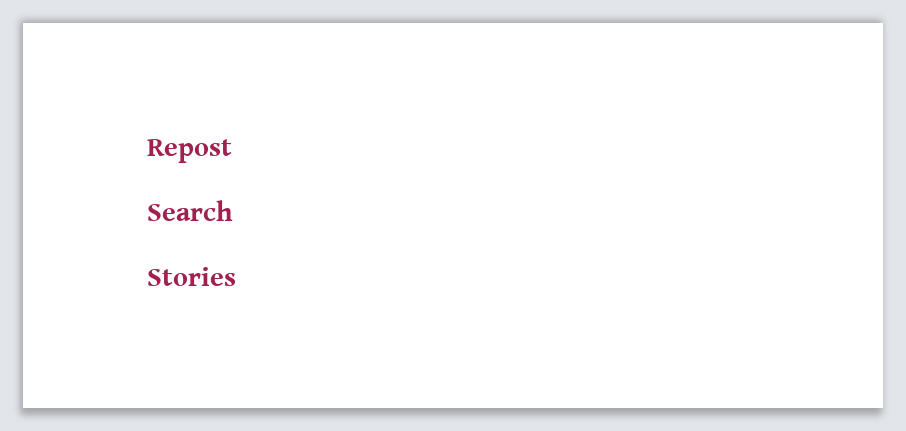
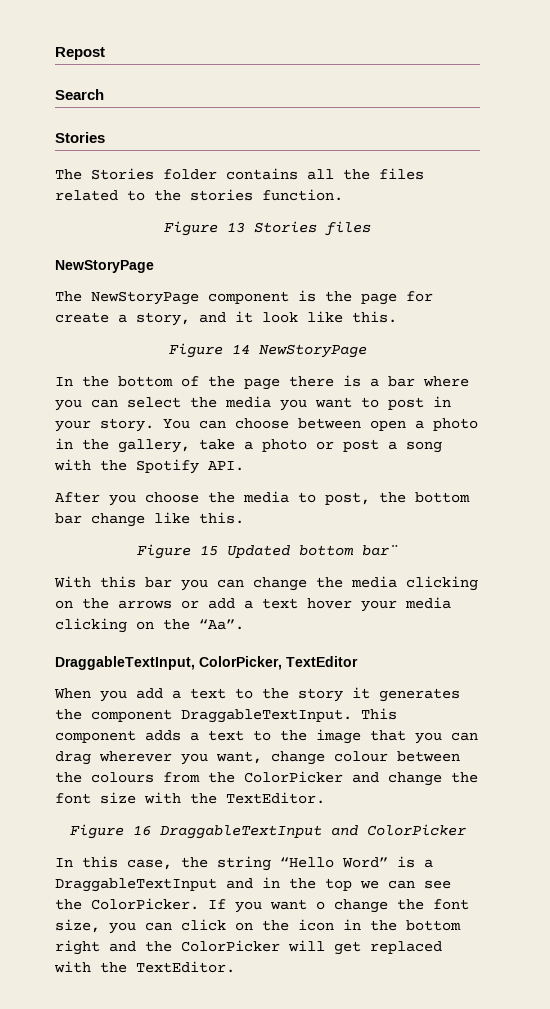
+ The Stories folder contains all the files related to the stories function.
+ Figure 13 Stories files
+ NewStoryPage
+ The NewStoryPage component is the page for create a story, and it look like this.
+ Figure 14 NewStoryPage
+ In the bottom of the page there is a bar where you can select the media you want to post in your story. You can choose between open a photo in the gallery, take a photo or post a song with the Spotify API.
+ After you choose the media to post, the bottom bar change like this.
+ Figure 15 Updated bottom bar¨
+ With this bar you can change the media clicking on the arrows or add a text hover your media clicking on the “Aa”.
+ DraggableTextInput, ColorPicker, TextEditor
+ When you add a text to the story it generates the component DraggableTextInput. This component adds a text to the image that you can drag wherever you want, change colour between the colours from the ColorPicker and change the font size with the TextEditor.
+ Figure 16 DraggableTextInput and ColorPicker
+ In this case, the string “Hello Word” is a DraggableTextInput and in the top we can see the ColorPicker. If you want o change the font size, you can click on the icon in the bottom right and the ColorPicker will get replaced with the TextEditor.

